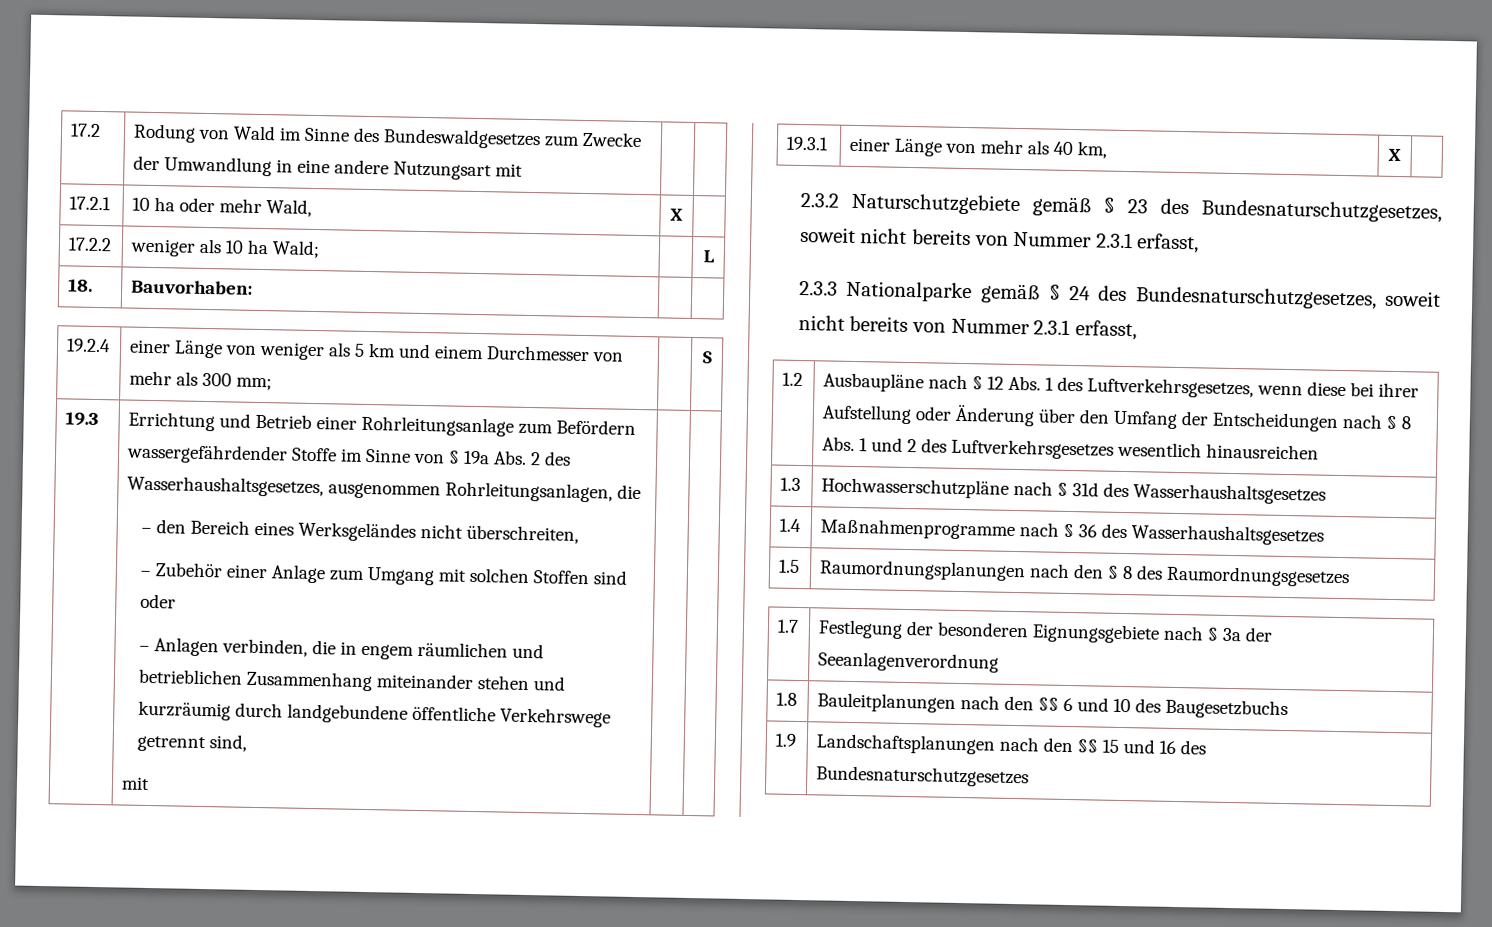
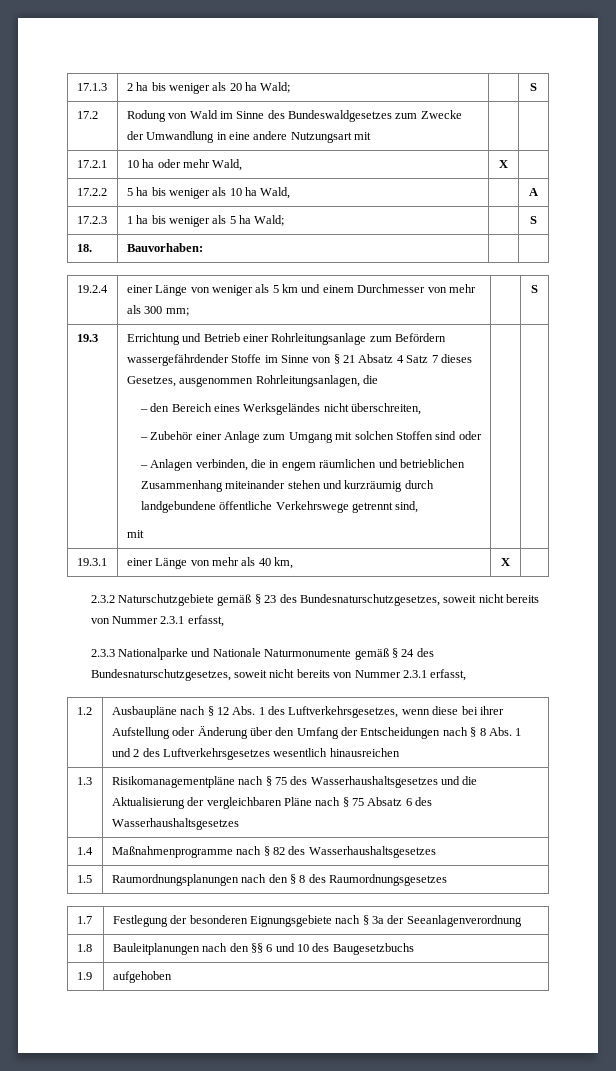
+ 17.1.3 | 2 ha bis weniger als 20 ha Wald; | | S
- 17.2.2 | weniger als 10 ha Wald; | | L
+ 17.2.2 | 5 ha bis weniger als 10 ha Wald, | | A
+ 17.2.3 | 1 ha bis weniger als 5 ha Wald; | | S
- Errichtung und Betrieb einer Rohrleitungsanlage zum Befördern wassergefährdender Stoffe im Sinne von § 19a Abs. 2 des Wasserhaushaltsgesetzes, ausgenommen Rohrleitungsanlagen, die
+ Errichtung und Betrieb einer Rohrleitungsanlage zum Befördern wassergefährdender Stoffe im Sinne von § 21 Absatz 4 Satz 7 dieses Gesetzes, ausgenommen Rohrleitungsanlagen, die
- 2.3.3 Nationalparke gemäß § 24 des Bundesnaturschutzgesetzes, soweit nicht bereits von Nummer 2.3.1 erfasst,
+ 2.3.3 Nationalparke und Nationale Naturmonumente gemäß § 24 des Bundesnaturschutzgesetzes, soweit nicht bereits von Nummer 2.3.1 erfasst,
- 1.3 | Hochwasserschutzpläne nach § 31d des Wasserhaushaltsgesetzes
+ 1.3 | Risikomanagementpläne nach § 75 des Wasserhaushaltsgesetzes und die Aktualisierung der vergleichbaren Pläne nach § 75 Absatz 6 des Wasserhaushaltsgesetzes
- 1.4 | Maßnahmenprogramme nach § 36 des Wasserhaushaltsgesetzes
+ 1.4 | Maßnahmenprogramme nach § 82 des Wasserhaushaltsgesetzes
- 1.9 | Landschaftsplanungen nach den §§ 15 und 16 des Bundesnaturschutzgesetzes
+ 1.9 | aufgehoben

